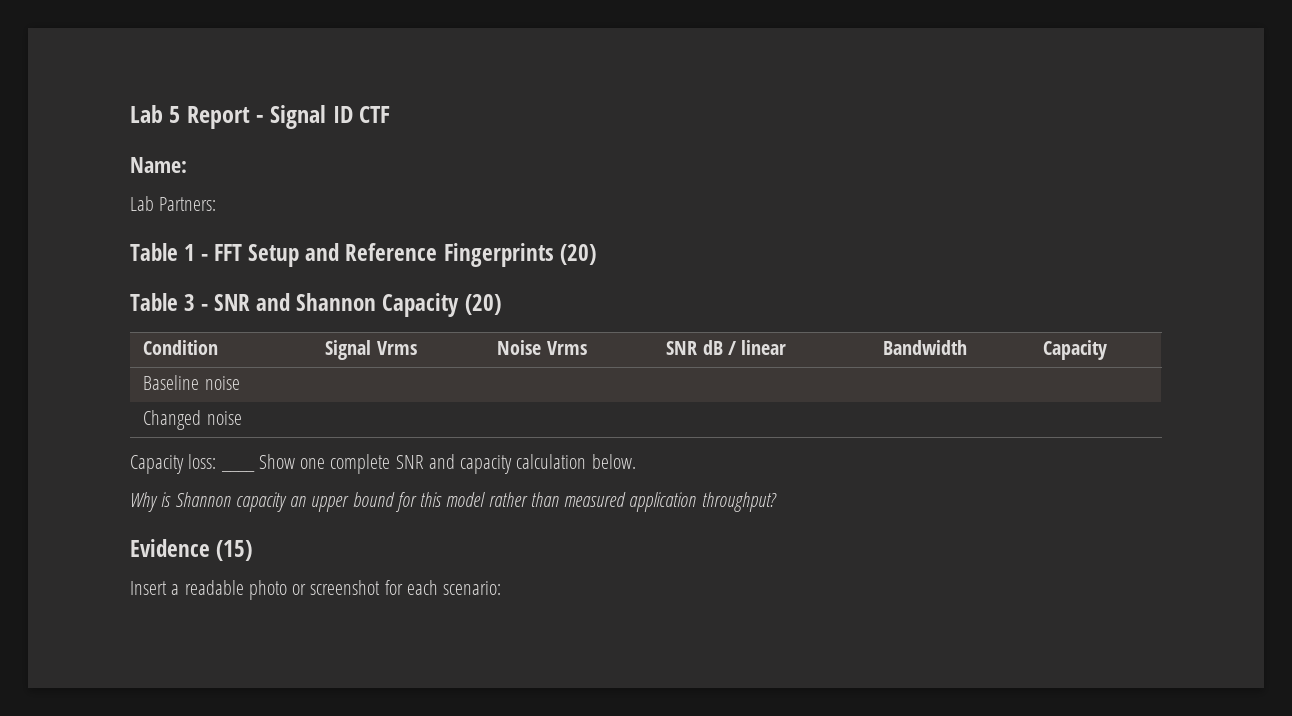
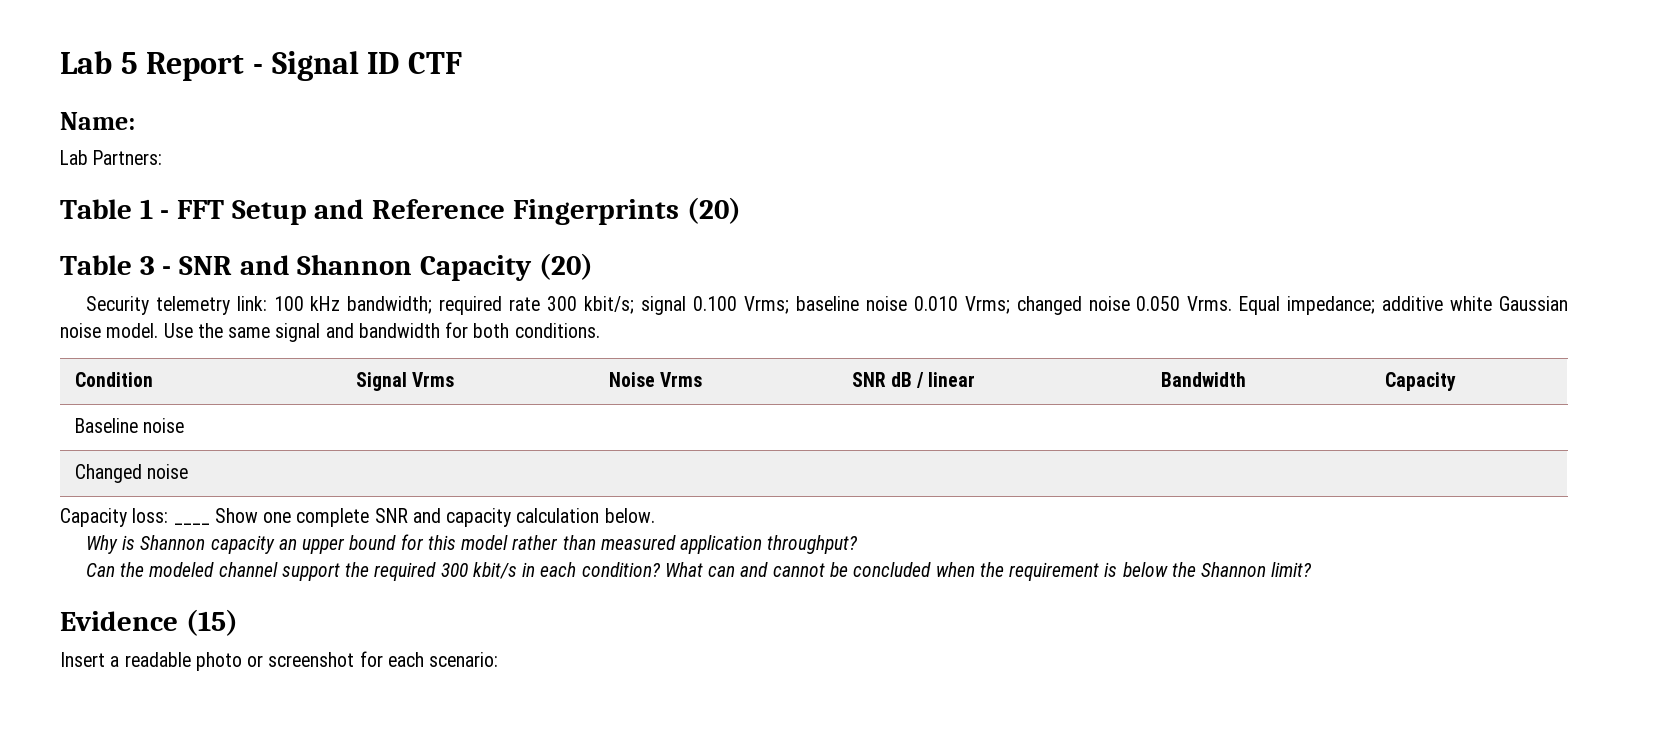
+ Security telemetry link: 100 kHz bandwidth; required rate 300 kbit/s; signal 0.100 Vrms; baseline noise 0.010 Vrms; changed noise 0.050 Vrms. Equal impedance; additive white Gaussian noise model. Use the same signal and bandwidth for both conditions.
+ Can the modeled channel support the required 300 kbit/s in each condition? What can and cannot be concluded when the requirement is below the Shannon limit?

